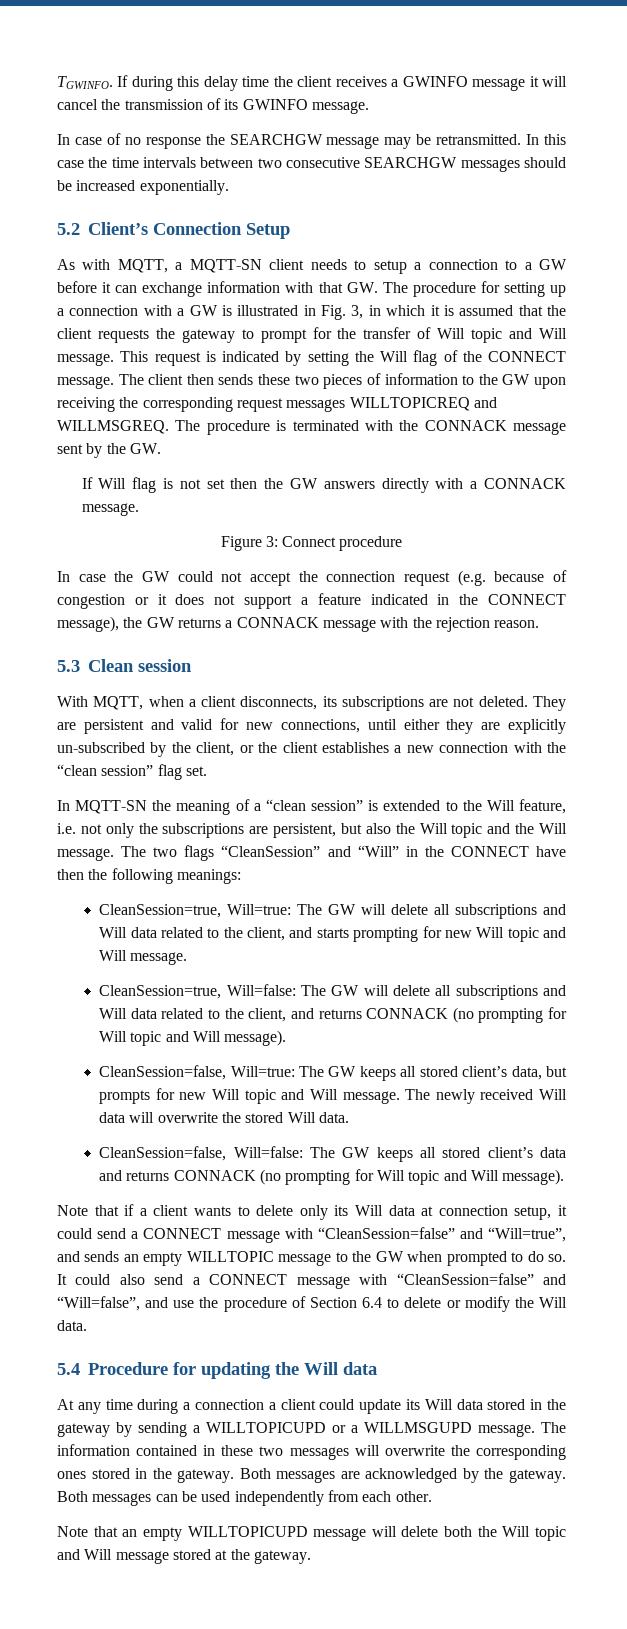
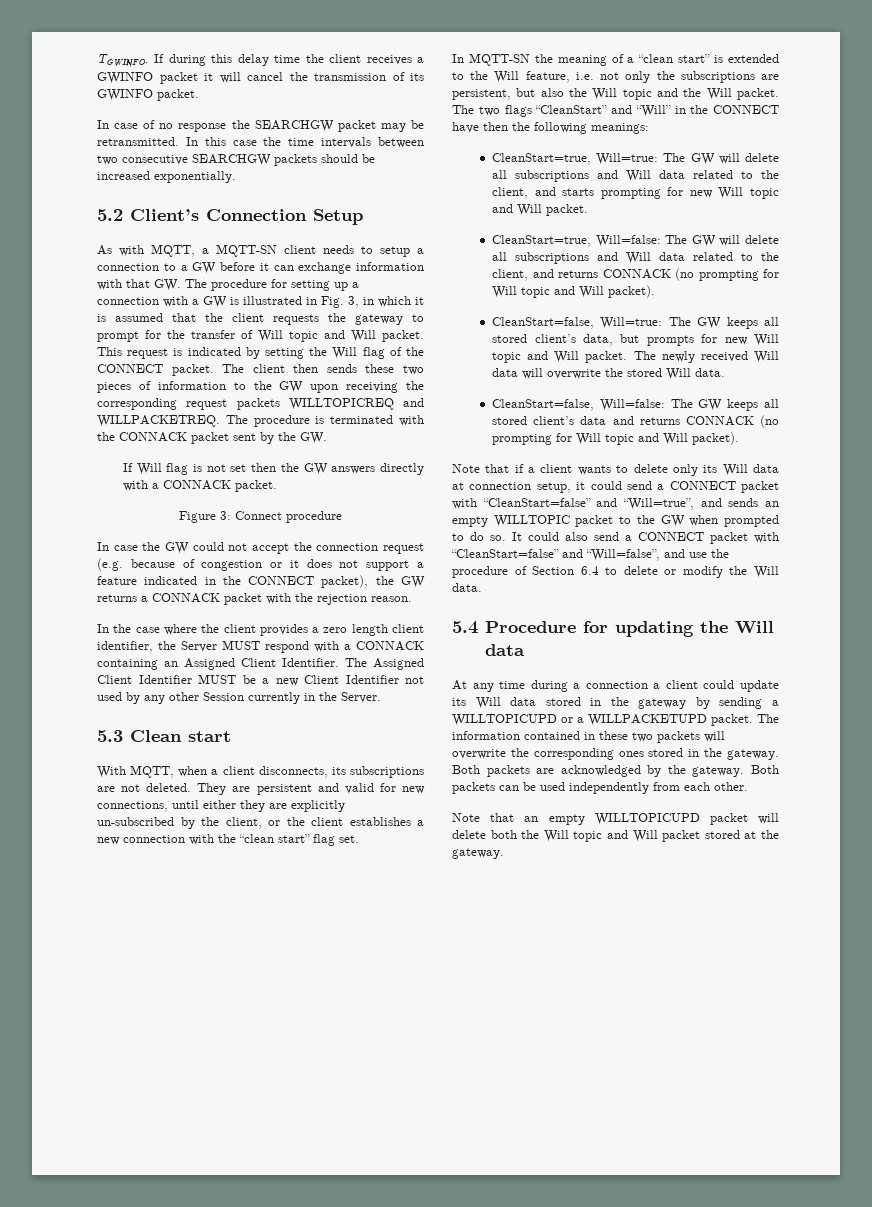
- If during this delay time the client receives a GWINFO message it will cancel the transmission of its GWINFO message.
+ If during this delay time the client receives a GWINFO packet it will cancel the transmission of its GWINFO packet.
- In case of no response the SEARCHGW message may be retransmitted.
+ In case of no response the SEARCHGW packet may be retransmitted.
- In this case the time intervals between two consecutive SEARCHGW messages should be increased exponentially.
+ In this case the time intervals between two consecutive SEARCHGW packets should be increased exponentially.
- As with MQTT, a MQTT-SN client needs to setup a connection to a GW before it can exchange information with that GW. The procedure for setting up a connection with a GW is illustrated in Fig. 3, in which it is assumed that the client requests the gateway to prompt for the transfer of Will topic and Will message.
+ As with MQTT, a MQTT-SN client needs to setup a connection to a GW before it can exchange information with that GW. The procedure for setting up a connection with a GW is illustrated in Fig. 3, in which it is assumed that the client requests the gateway to prompt for the transfer of Will topic and Will packet.
- This request is indicated by setting the Will flag of the CONNECT message.
+ This request is indicated by setting the Will flag of the CONNECT packet.
- The client then sends these two pieces of information to the GW upon receiving the corresponding request messages WILLTOPICREQ and WILLMSGREQ.
+ The client then sends these two pieces of information to the GW upon receiving the corresponding request packets WILLTOPICREQ and WILLPACKETREQ.
- The procedure is terminated with the CONNACK message sent by the GW.
+ The procedure is terminated with the CONNACK packet sent by the GW.
- If Will flag is not set then the GW answers directly with a CONNACK message.
+ If Will flag is not set then the GW answers directly with a CONNACK packet.
- In case the GW could not accept the connection request (e.g. because of congestion or it does not support a feature indicated in the CONNECT message), the GW returns a CONNACK message with the rejection reason.
+ In case the GW could not accept the connection request (e.g. because of congestion or it does not support a feature indicated in the CONNECT packet), the GW returns a CONNACK packet with the rejection reason.
+ In the case where the client provides a zero length client identifier, the Server MUST respond with a CONNACK containing an Assigned Client Identifier. The Assigned Client Identifier MUST be a new Client Identifier not used by any other Session currently in the Server.
- 5.3 Clean session
+ 5.3 Clean start
- They are persistent and valid for new connections, until either they are explicitly un-subscribed by the client, or the client establishes a new connection with the “clean session” flag set.
+ They are persistent and valid for new connections, until either they are explicitly un-subscribed by the client, or the client establishes a new connection with the “clean start” flag set.
- In MQTT-SN the meaning of a “clean session” is extended to the Will feature, i.e. not only the subscriptions are persistent, but also the Will topic and the Will message.
+ In MQTT-SN the meaning of a “clean start” is extended to the Will feature, i.e. not only the subscriptions are persistent, but also the Will topic and the Will packet.
- The two flags “CleanSession” and “Will” in the CONNECT have then the following meanings:
+ The two flags “CleanStart” and “Will” in the CONNECT have then the following meanings:
- CleanSession=true, Will=true:
+ CleanStart=true, Will=true:
- The GW will delete all subscriptions and Will data related to the client, and starts prompting for new Will topic and Will message.
- CleanSession=true, Will=false:
+ The GW will delete all subscriptions and Will data related to the client, and starts prompting for new Will topic and Will packet.
+ CleanStart=true, Will=false:
- The GW will delete all subscriptions and Will data related to the client, and returns CONNACK (no prompting for Will topic and Will message).
- CleanSession=false, Will=true:
+ The GW will delete all subscriptions and Will data related to the client, and returns CONNACK (no prompting for Will topic and Will packet).
+ CleanStart=false, Will=true:
- The GW keeps all stored client’s data, but prompts for new Will topic and Will message.
+ The GW keeps all stored client’s data, but prompts for new Will topic and Will packet.
- CleanSession=false, Will=false: The GW keeps all stored client’s data and returns CONNACK (no prompting for Will topic and Will message).
+ CleanStart=false, Will=false: The GW keeps all stored client’s data and returns CONNACK (no prompting for Will topic and Will packet).
- Note that if a client wants to delete only its Will data at connection setup, it could send a CONNECT message with “CleanSession=false” and “Will=true”, and sends an empty WILLTOPIC message to the GW when prompted to do so.
+ Note that if a client wants to delete only its Will data at connection setup, it could send a CONNECT packet with “CleanStart=false” and “Will=true”, and sends an empty WILLTOPIC packet to the GW when prompted to do so.
- It could also send a CONNECT message with “CleanSession=false” and “Will=false”, and use the procedure of Section 6.4 to delete or modify the Will data.
+ It could also send a CONNECT packet with “CleanStart=false” and “Will=false”, and use the procedure of Section 6.4 to delete or modify the Will data.
- At any time during a connection a client could update its Will data stored in the gateway by sending a WILLTOPICUPD or a WILLMSGUPD message.
+ At any time during a connection a client could update its Will data stored in the gateway by sending a WILLTOPICUPD or a WILLPACKETUPD packet.
- The information contained in these two messages will overwrite the corresponding ones stored in the gateway.
+ The information contained in these two packets will overwrite the corresponding ones stored in the gateway.
- Both messages are acknowledged by the gateway.
+ Both packets are acknowledged by the gateway.
- Both messages can be used independently from each other.
+ Both packets can be used independently from each other.
- Note that an empty WILLTOPICUPD message will delete both the Will topic and Will message stored at the gateway.
+ Note that an empty WILLTOPICUPD packet will delete both the Will topic and Will packet stored at the gateway.

